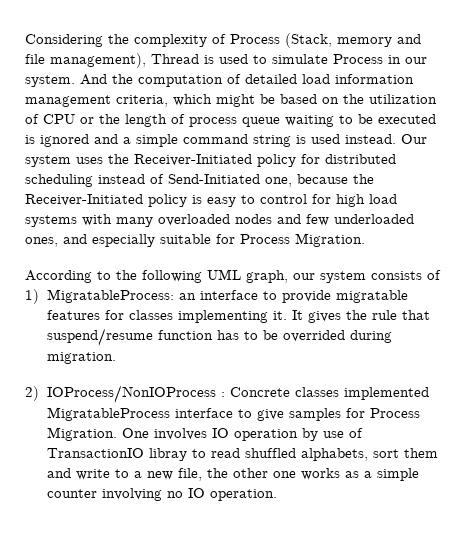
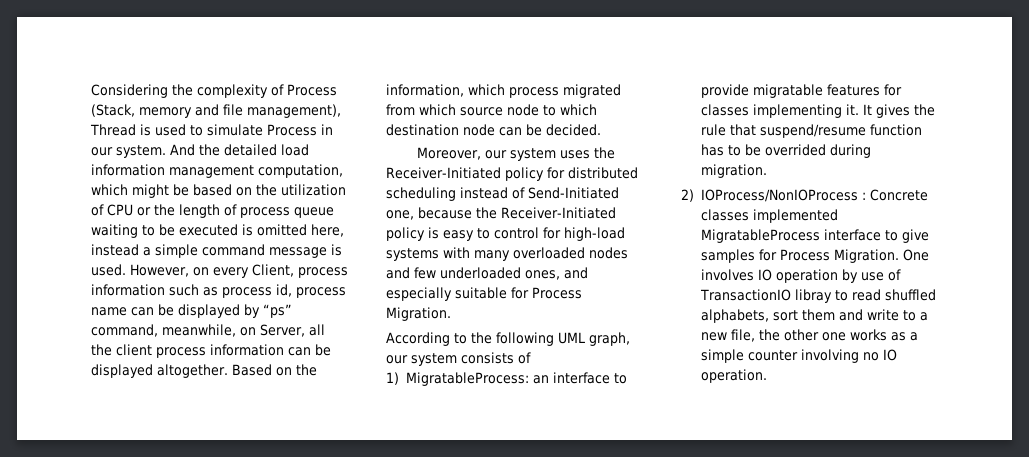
- And the computation of detailed load information management criteria, which might be based on the utilization of CPU or the length of process queue waiting to be executed is ignored and a simple command string is used instead. Our system uses the Receiver-Initiated policy for distributed scheduling instead of Send-Initiated one, because the Receiver-Initiated policy is easy to control for high load systems with many overloaded nodes and few underloaded ones, and especially suitable for Process Migration.
+ And the detailed load information management computation, which might be based on the utilization of CPU or the length of process queue waiting to be executed is omitted here, instead a simple command message is used. However, on every Client, process information such as process id, process name can be displayed by “ps” command, meanwhile, on Server, all the client process information can be displayed altogether. Based on the information, which process migrated from which source node to which destination node can be decided.
+ Moreover, our system uses the Receiver-Initiated policy for distributed scheduling instead of Send-Initiated one, because the Receiver-Initiated policy is easy to control for high-load systems with many overloaded nodes and few underloaded ones, and especially suitable for Process Migration.

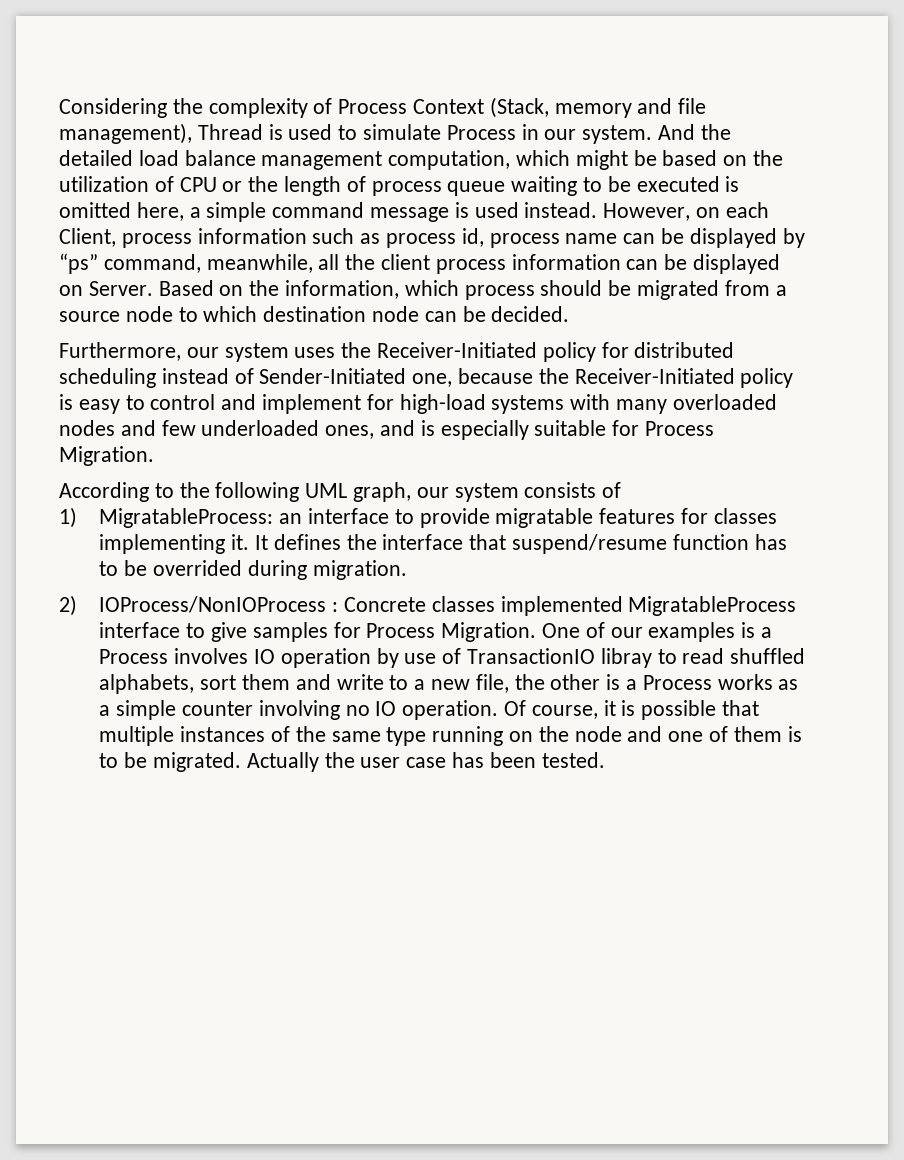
- Considering the complexity of Process (Stack, memory and file management), Thread is used to simulate Process in our system.
+ Considering the complexity of Process Context (Stack, memory and file management), Thread is used to simulate Process in our system.
- And the detailed load information management computation, which might be based on the utilization of CPU or the length of process queue waiting to be executed is omitted here, instead a simple command message is used.
+ And the detailed load balance management computation, which might be based on the utilization of CPU or the length of process queue waiting to be executed is omitted here, a simple command message is used instead.
- However, on every Client, process information such as process id, process name can be displayed by “ps” command, meanwhile, on Server, all the client process information can be displayed altogether.
+ However, on each Client, process information such as process id, process name can be displayed by “ps” command, meanwhile, all the client process information can be displayed on Server.
- Based on the information, which process migrated from which source node to which destination node can be decided.
+ Based on the information, which process should be migrated from a source node to which destination node can be decided.
- Moreover, our system uses the Receiver-Initiated policy for distributed scheduling instead of Send-Initiated one, because the Receiver-Initiated policy is easy to control for high-load systems with many overloaded nodes and few underloaded ones, and especially suitable for Process Migration.
+ Furthermore, our system uses the Receiver-Initiated policy for distributed scheduling instead of Sender-Initiated one, because the Receiver-Initiated policy is easy to control and implement for high-load systems with many overloaded nodes and few underloaded ones, and is especially suitable for Process Migration.
- It gives the rule that suspend/resume function has to be overrided during migration.
+ It defines the interface that suspend/resume function has to be overrided during migration.
- One involves IO operation by use of TransactionIO libray to read shuffled alphabets, sort them and write to a new file, the other one works as a simple counter involving no IO operation.
+ One of our examples is a Process involves IO operation by use of TransactionIO libray to read shuffled alphabets, sort them and write to a new file, the other is a Process works as a simple counter involving no IO operation.
+ Of course, it is possible that multiple instances of the same type running on the node and one of them is to be migrated. Actually the user case has been tested.

